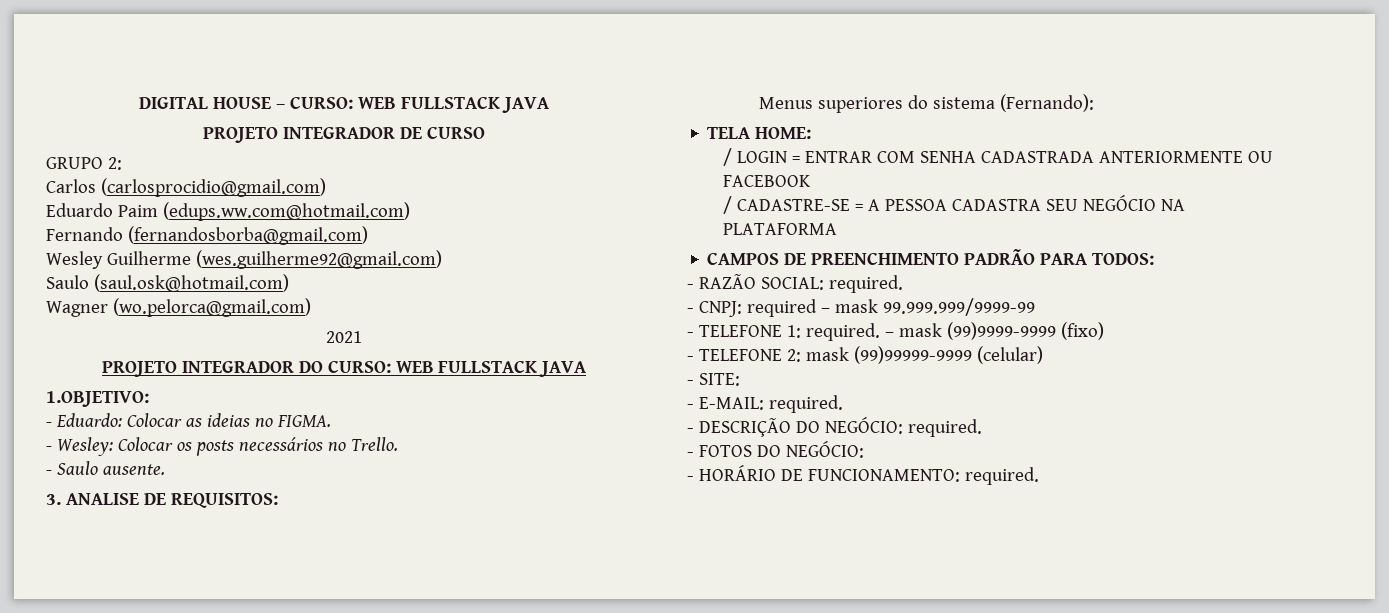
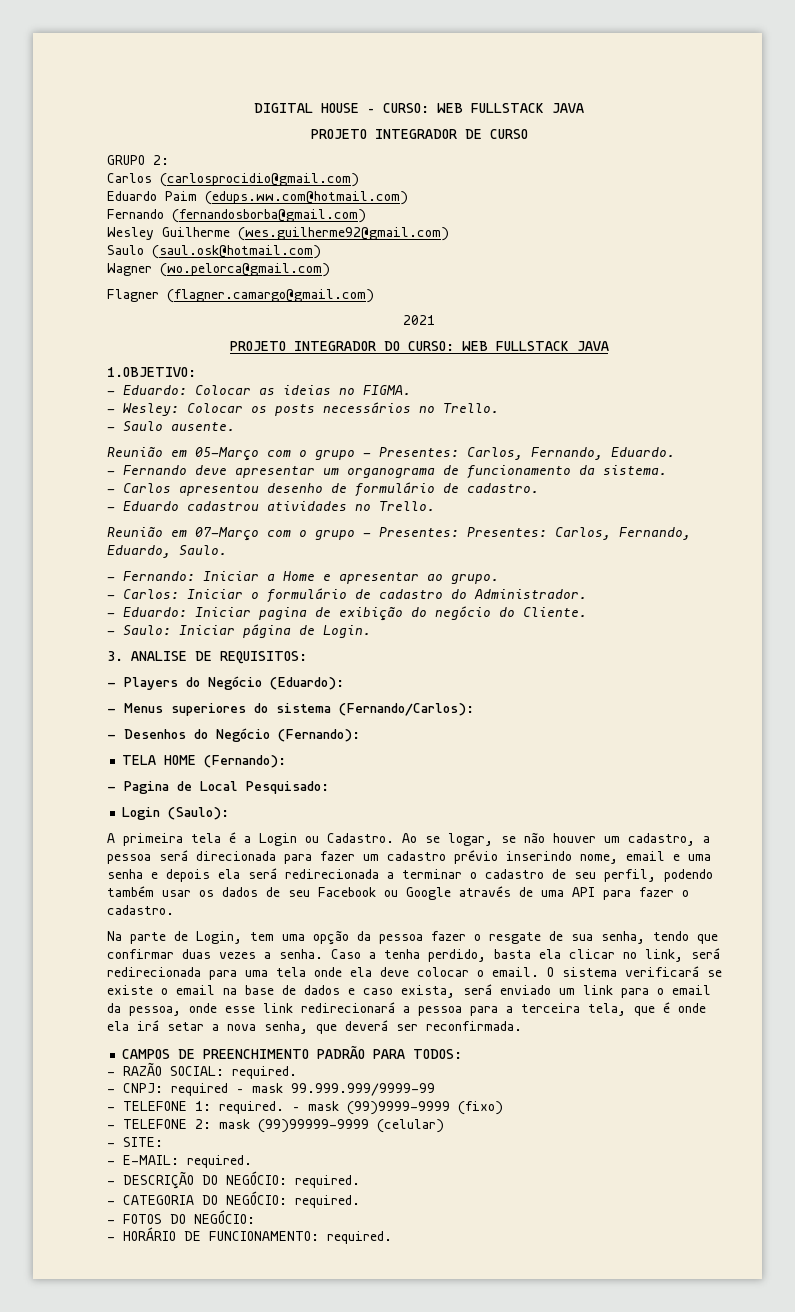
+ Flagner (flagner.camargo@gmail.com)
+ Reunião em 05-Março com o grupo - Presentes: Carlos, Fernando, Eduardo.
+ - Fernando deve apresentar um organograma de funcionamento da sistema.
+ - Carlos apresentou desenho de formulário de cadastro.
+ - Eduardo cadastrou atividades no Trello.
+ Reunião em 07-Março com o grupo - Presentes: Presentes: Carlos, Fernando, Eduardo, Saulo.
+ - Fernando: Iniciar a Home e apresentar ao grupo.
+ - Carlos: Iniciar o formulário de cadastro do Administrador.
+ - Eduardo: Iniciar pagina de exibição do negócio do Cliente.
+ - Saulo: Iniciar página de Login.
  3. ANALISE DE REQUISITOS:
- Menus superiores do sistema (Fernando):
- TELA HOME:
- / LOGIN = ENTRAR COM SENHA CADASTRADA ANTERIORMENTE OU FACEBOOK
- / CADASTRE-SE = A PESSOA CADASTRA SEU NEGÓCIO NA PLATAFORMA
+ - Players do Negócio (Eduardo):
+ - Menus superiores do sistema (Fernando/Carlos):
+ - Desenhos do Negócio (Fernando):
+ TELA HOME (Fernando):
+ - Pagina de Local Pesquisado:
+ Login (Saulo):
+ A primeira tela é a Login ou Cadastro. Ao se logar, se não houver um cadastro, a pessoa será direcionada para fazer um cadastro prévio inserindo nome, email e uma senha e depois ela será redirecionada a terminar o cadastro de seu perfil, podendo também usar os dados de seu Facebook ou Google através de uma API para fazer o cadastro.
+ Na parte de Login, tem uma opção da pessoa fazer o resgate de sua senha, tendo que confirmar duas vezes a senha. Caso a tenha perdido, basta ela clicar no link, será redirecionada para uma tela onde ela deve colocar o email. O sistema verificará se existe o email na base de dados e caso exista, será enviado um link para o email da pessoa, onde esse link redirecionará a pessoa para a terceira tela, que é onde ela irá setar a nova senha, que deverá ser reconfirmada.
+ - CATEGORIA DO NEGÓCIO: required.

